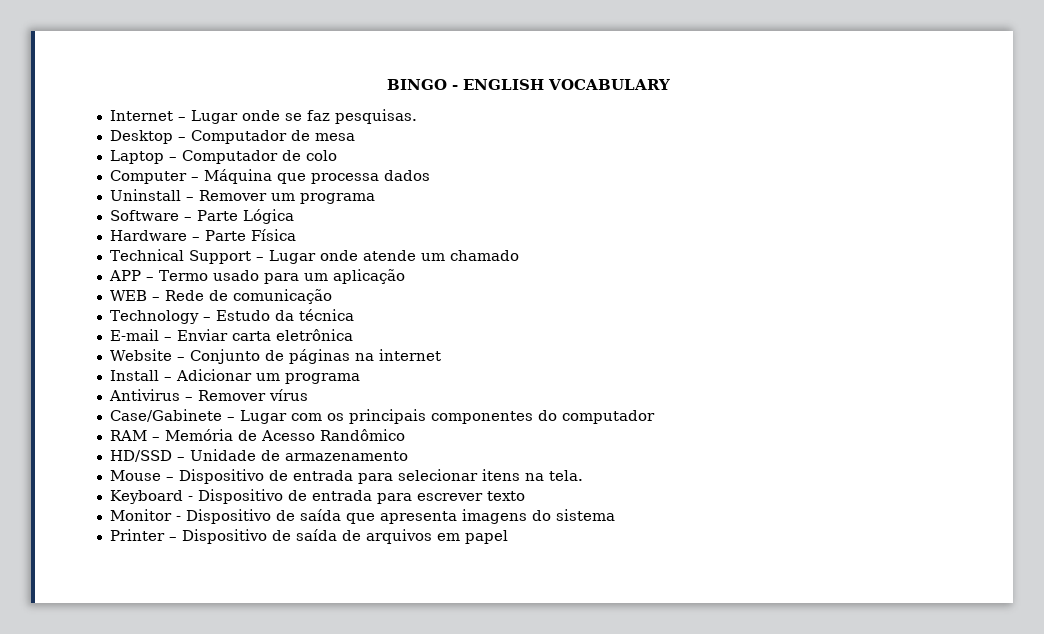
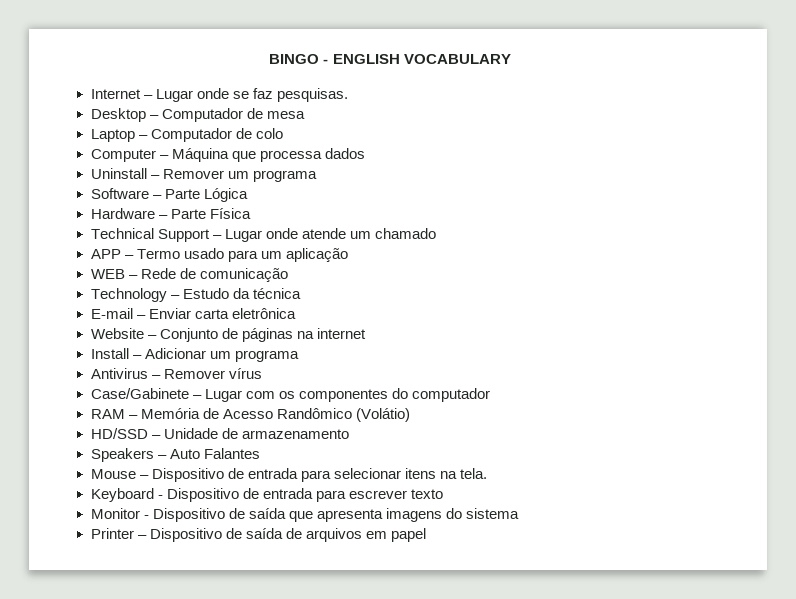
- Case/Gabinete – Lugar com os principais componentes do computador
+ Case/Gabinete – Lugar com os componentes do computador
- RAM – Memória de Acesso Randômico
+ RAM – Memória de Acesso Randômico (Volátio)
+ Speakers – Auto Falantes

